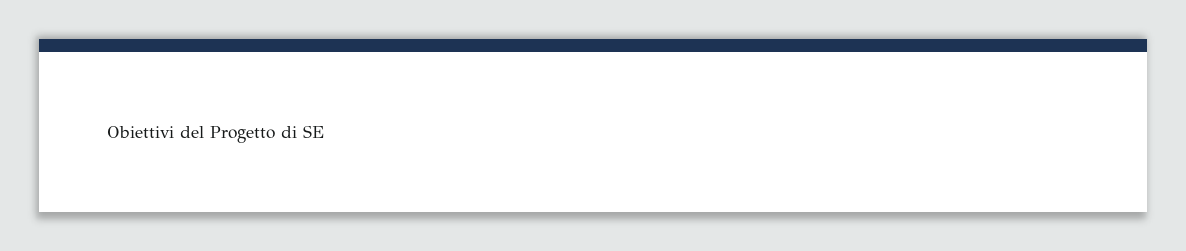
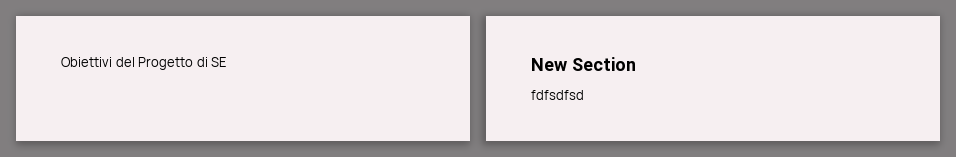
+ New Section
+ fdfsdfsd

